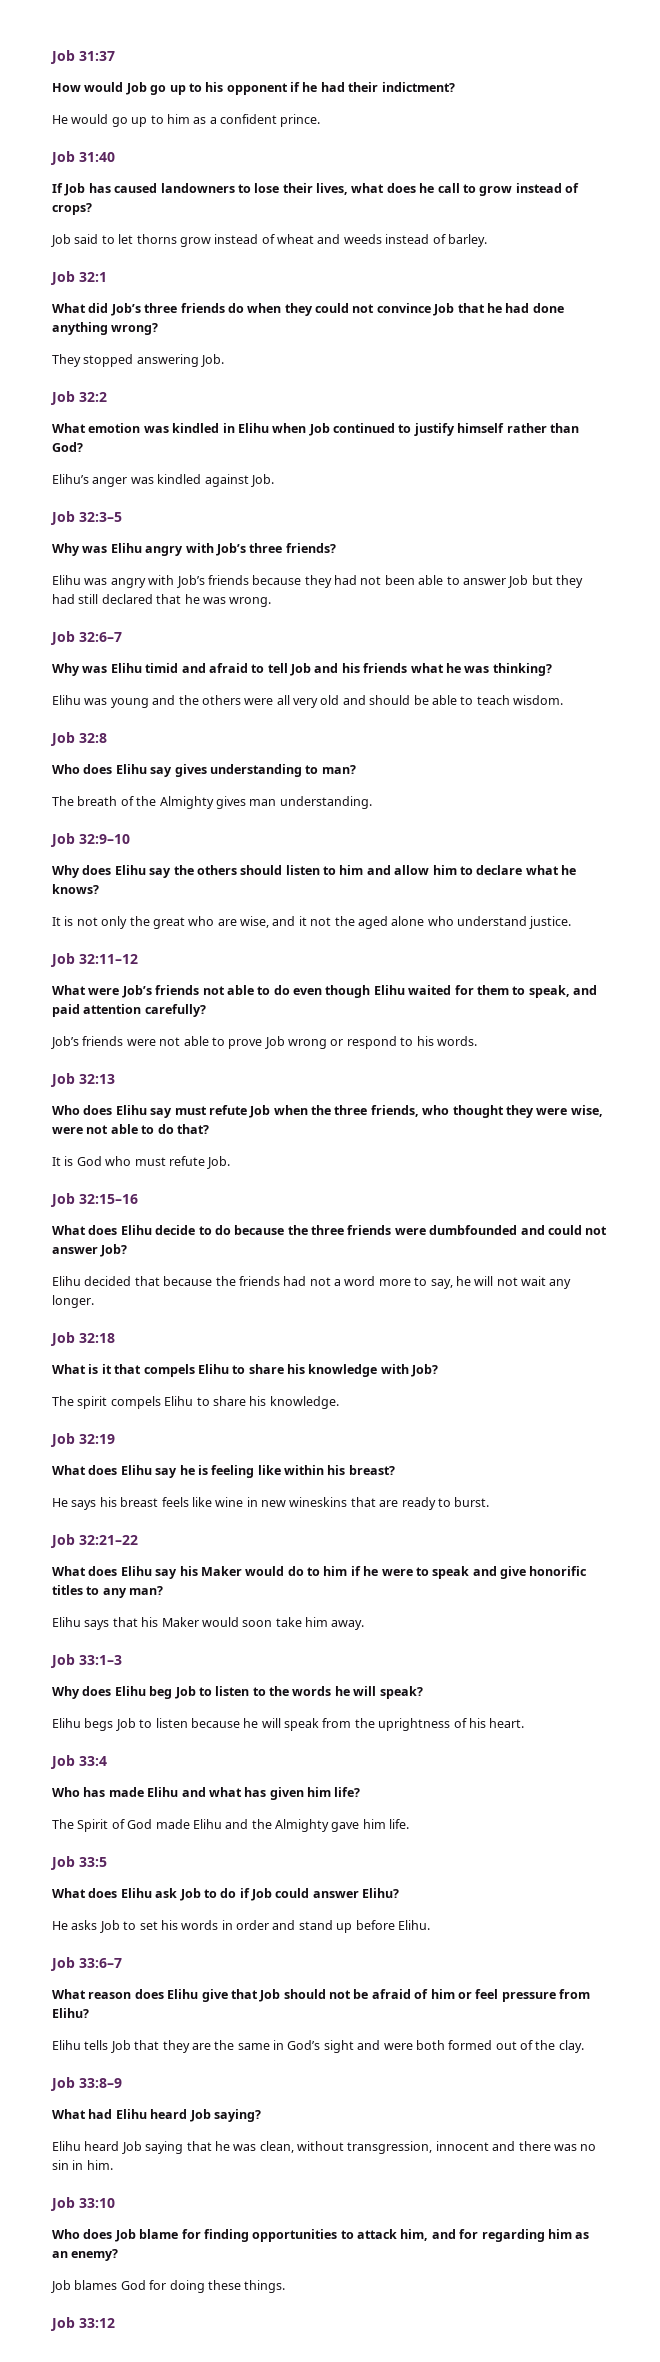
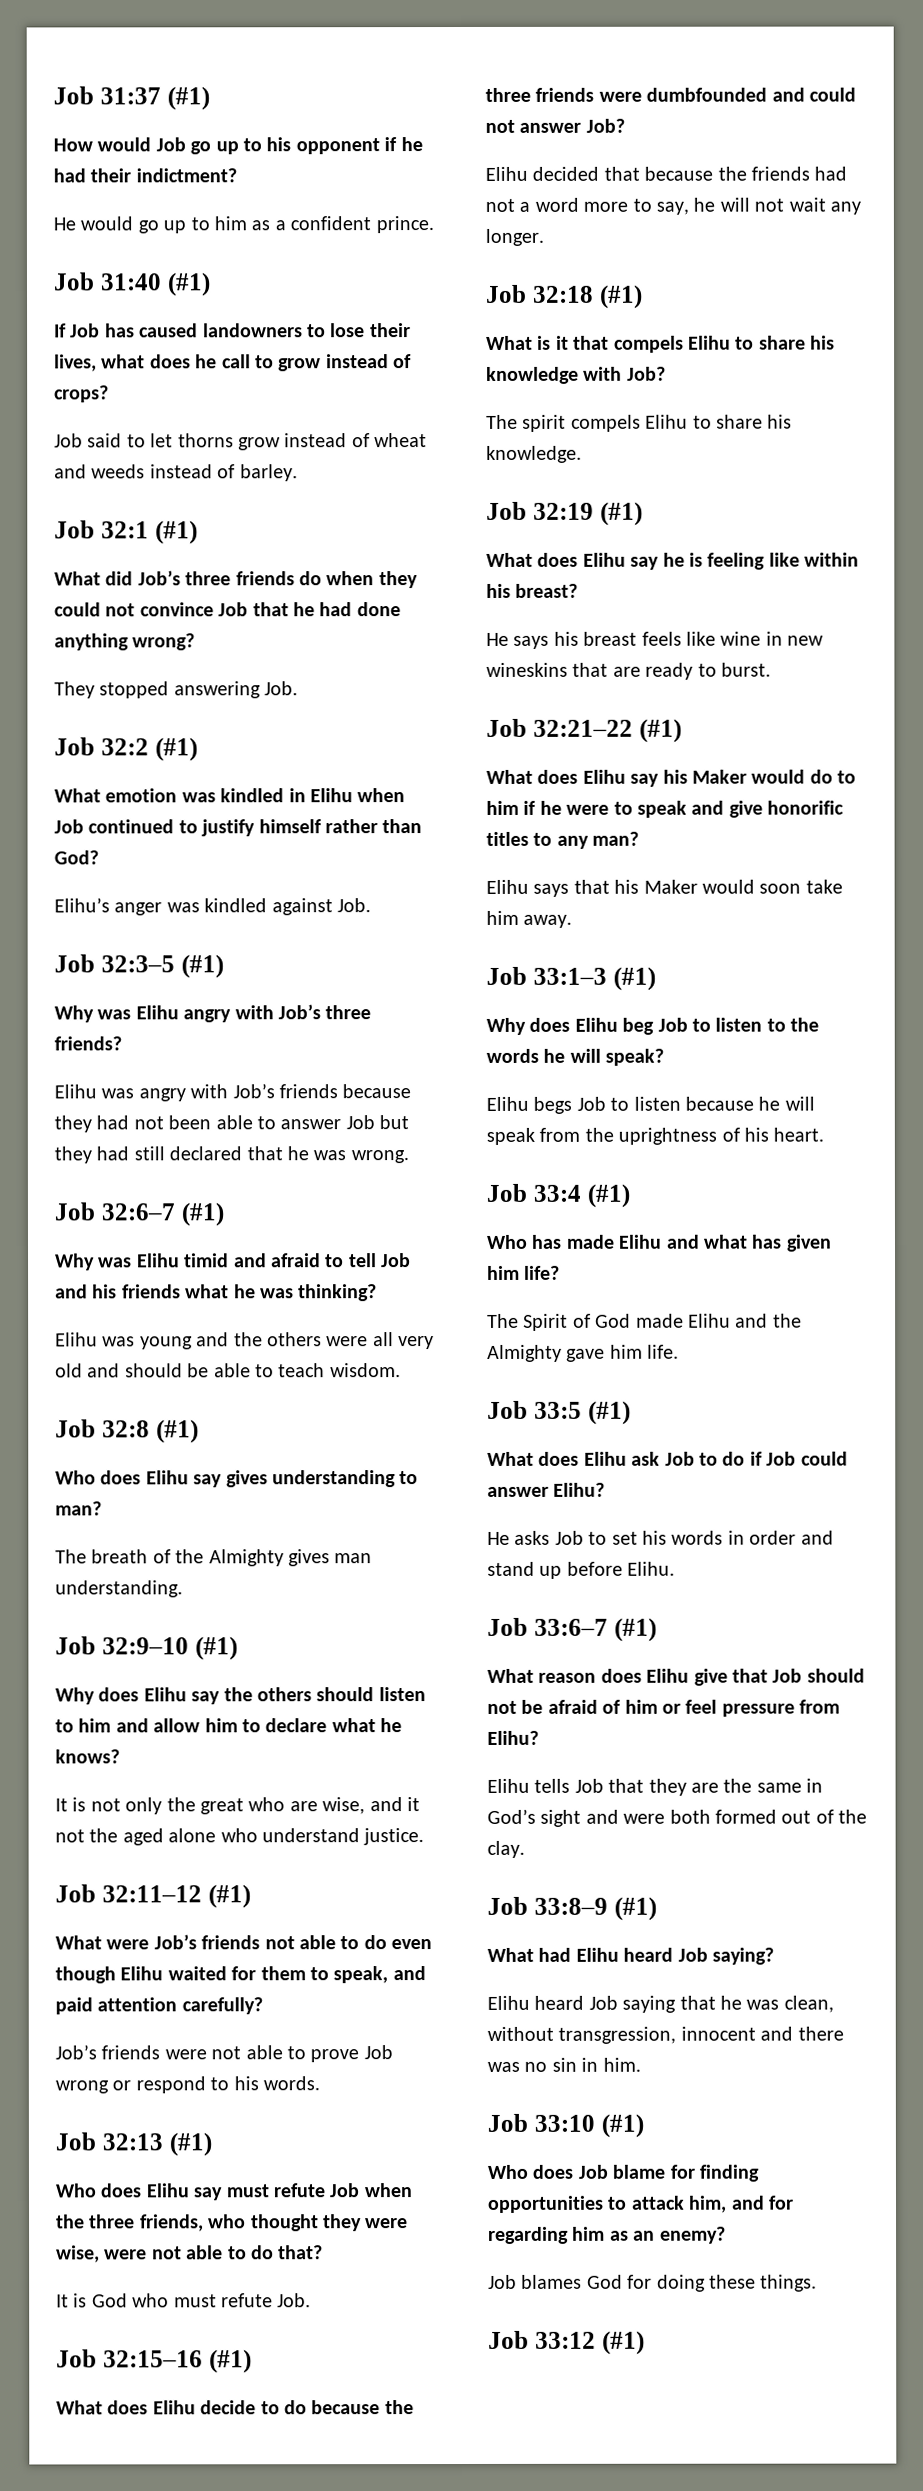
- Job 31:37
+ Job 31:37 (#1)
- Job 31:40
+ Job 31:40 (#1)
- Job 32:1
+ Job 32:1 (#1)
- Job 32:2
+ Job 32:2 (#1)
- Job 32:3–5
+ Job 32:3–5 (#1)
- Job 32:6–7
+ Job 32:6–7 (#1)
- Job 32:8
+ Job 32:8 (#1)
- Job 32:9–10
+ Job 32:9–10 (#1)
- Job 32:11–12
+ Job 32:11–12 (#1)
- Job 32:13
+ Job 32:13 (#1)
- Job 32:15–16
+ Job 32:15–16 (#1)
- Job 32:18
+ Job 32:18 (#1)
- Job 32:19
+ Job 32:19 (#1)
- Job 32:21–22
+ Job 32:21–22 (#1)
- Job 33:1–3
+ Job 33:1–3 (#1)
- Job 33:4
+ Job 33:4 (#1)
- Job 33:5
+ Job 33:5 (#1)
- Job 33:6–7
+ Job 33:6–7 (#1)
- Job 33:8–9
+ Job 33:8–9 (#1)
- Job 33:10
+ Job 33:10 (#1)
- Job 33:12
+ Job 33:12 (#1)

